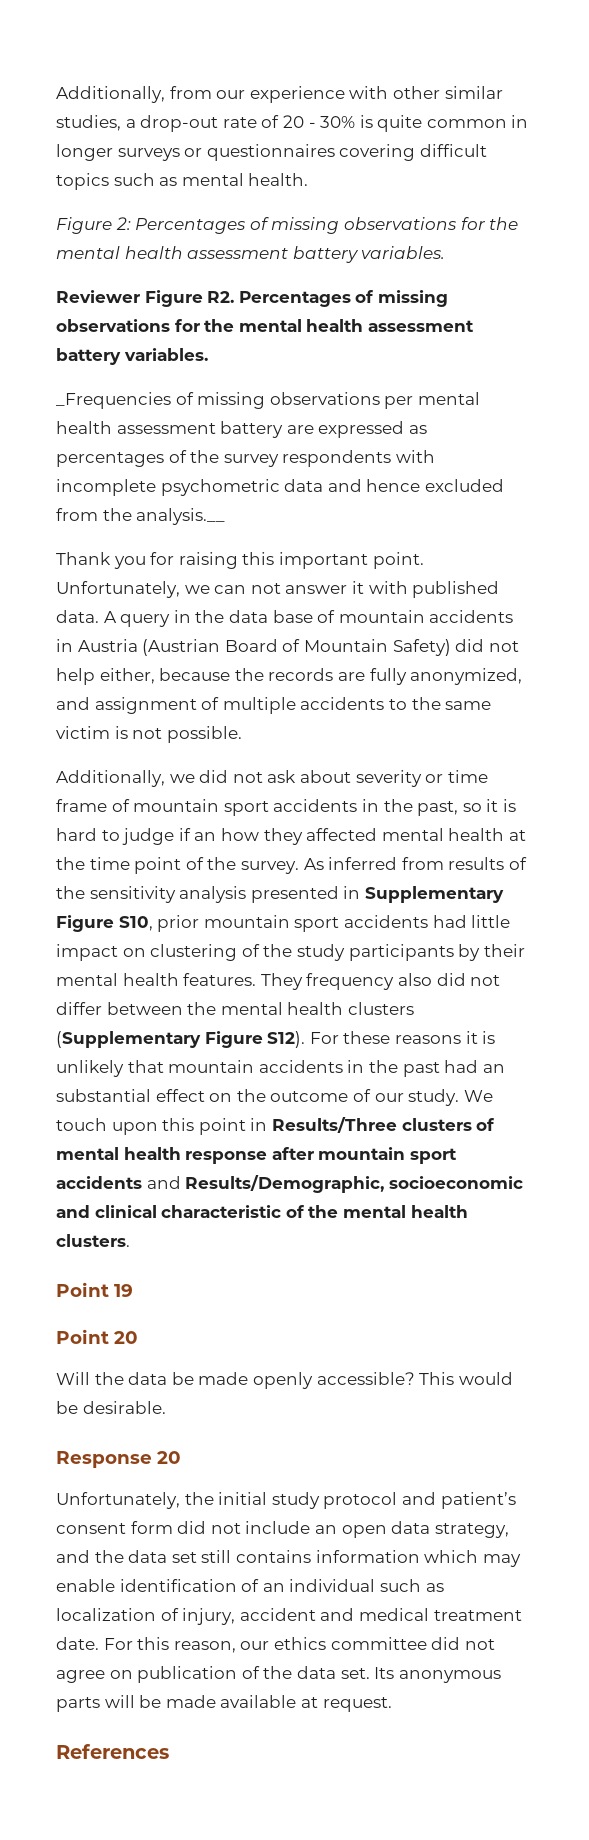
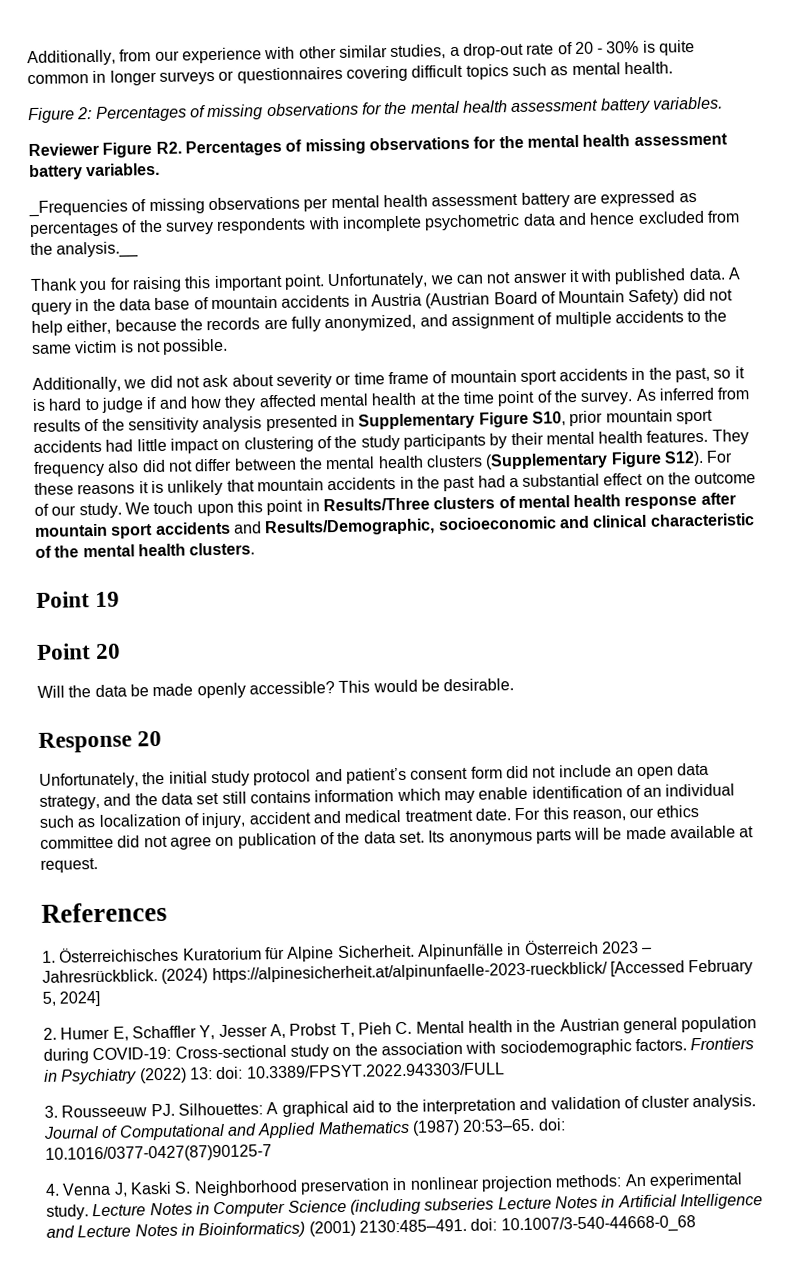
- Additionally, we did not ask about severity or time frame of mountain sport accidents in the past, so it is hard to judge if an how they affected mental health at the time point of the survey.
+ Additionally, we did not ask about severity or time frame of mountain sport accidents in the past, so it is hard to judge if and how they affected mental health at the time point of the survey.
- For these reasons it is unlikely that mountain accidents in the past had an substantial effect on the outcome of our study.
+ For these reasons it is unlikely that mountain accidents in the past had a substantial effect on the outcome of our study.
+ 1. Österreichisches Kuratorium für Alpine Sicherheit. Alpinunfälle in Österreich 2023 – Jahresrückblick. (2024) https://alpinesicherheit.at/alpinunfaelle-2023-rueckblick/ [Accessed February 5, 2024]
+ 2. Humer E, Schaffler Y, Jesser A, Probst T, Pieh C. Mental health in the Austrian general population during COVID-19: Cross-sectional study on the association with sociodemographic factors. Frontiers in Psychiatry (2022) 13: doi: 10.3389/FPSYT.2022.943303/FULL
+ 3. Rousseeuw PJ. Silhouettes: A graphical aid to the interpretation and validation of cluster analysis. Journal of Computational and Applied Mathematics (1987) 20:53–65. doi: 10.1016/0377-0427(87)90125-7
+ 4. Venna J, Kaski S. Neighborhood preservation in nonlinear projection methods: An experimental study. Lecture Notes in Computer Science (including subseries Lecture Notes in Artificial Intelligence and Lecture Notes in Bioinformatics) (2001) 2130:485–491. doi: 10.1007/3-540-44668-0_68

